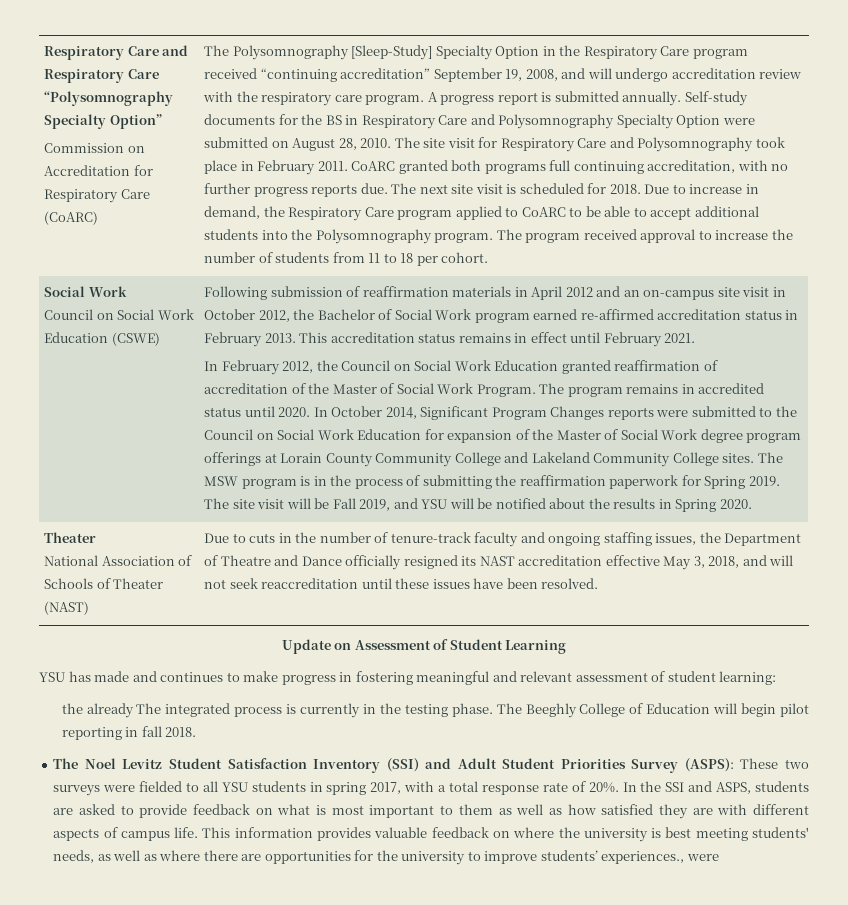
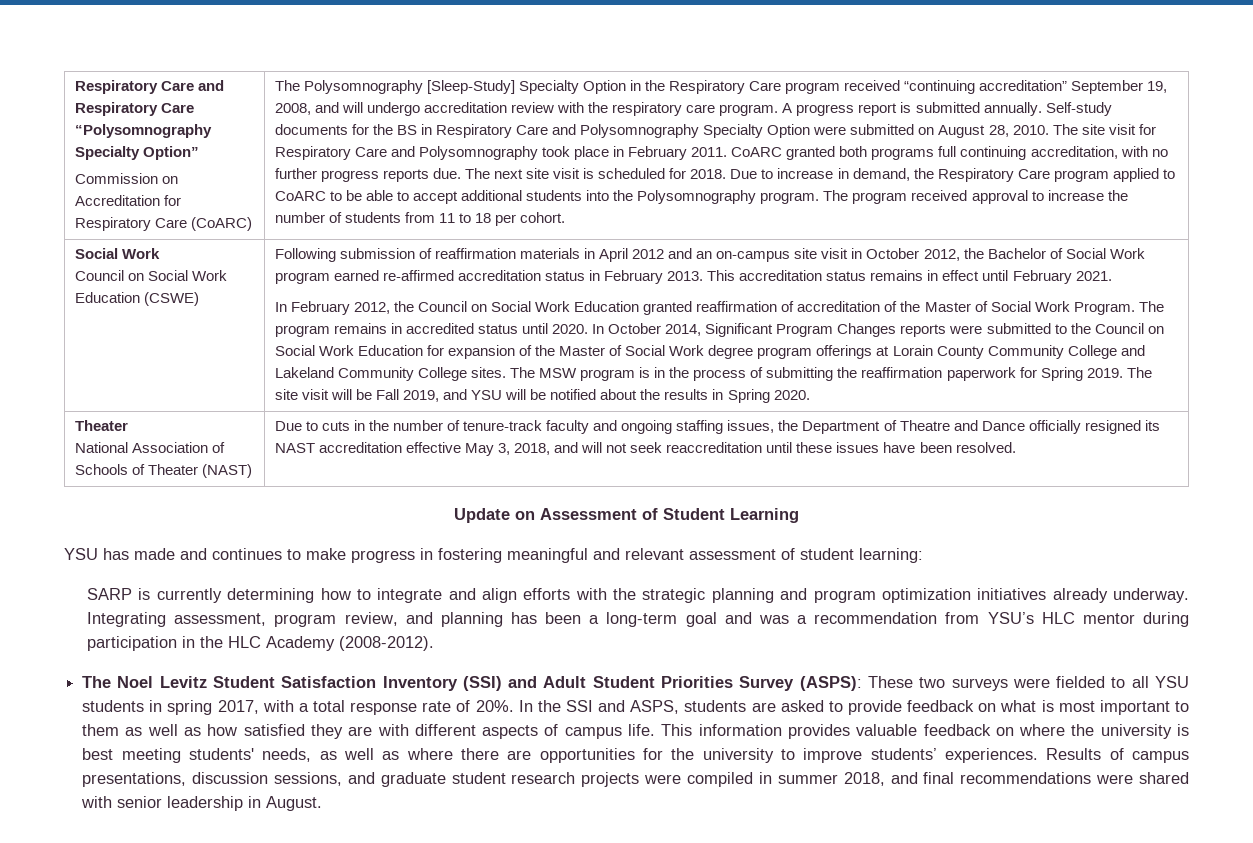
- the already The integrated process is currently in the testing phase. The Beeghly College of Education will begin pilot reporting in fall 2018.
+ SARP is currently determining how to integrate and align efforts with the strategic planning and program optimization initiatives already underway. Integrating assessment, program review, and planning has been a long-term goal and was a recommendation from YSU’s HLC mentor during participation in the HLC Academy (2008-2012).
- This information provides valuable feedback on where the university is best meeting students' needs, as well as where there are opportunities for the university to improve students’ experiences., were
+ This information provides valuable feedback on where the university is best meeting students' needs, as well as where there are opportunities for the university to improve students’ experiences. Results of campus presentations, discussion sessions, and graduate student research projects were compiled in summer 2018, and final recommendations were shared with senior leadership in August.

